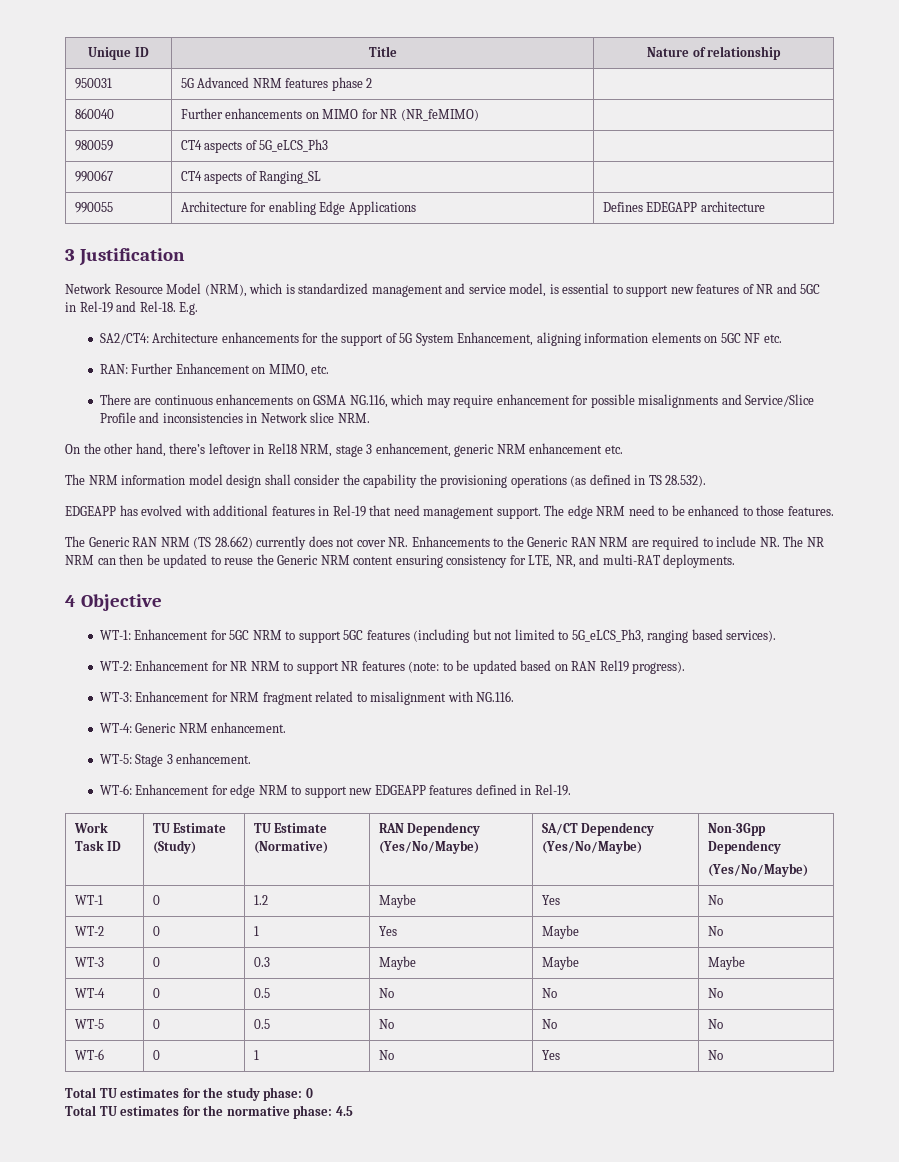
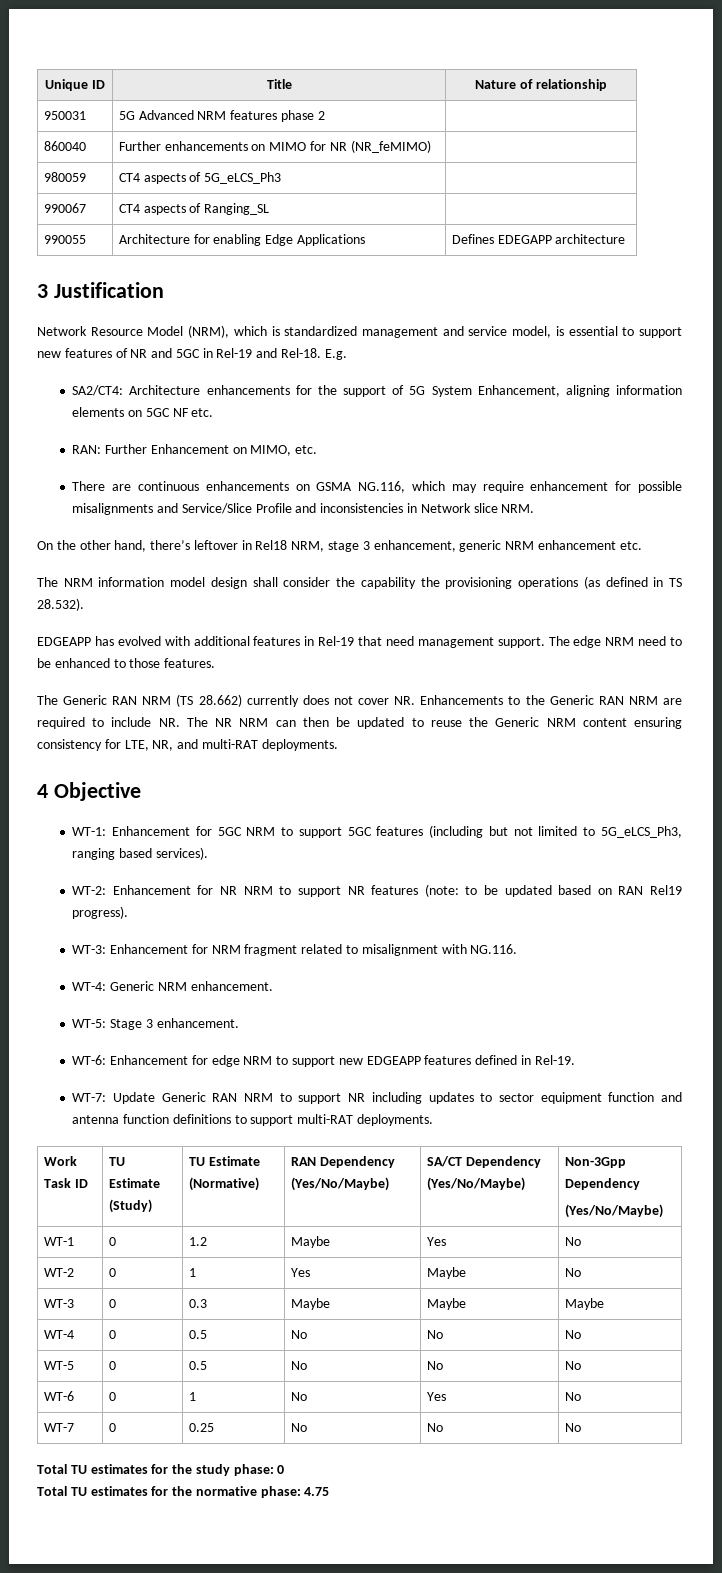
+ WT-7: Update Generic RAN NRM to support NR including updates to sector equipment function and antenna function definitions to support multi-RAT deployments.
+ WT-7 | 0 | 0.25 | No | No | No
- Total TU estimates for the normative phase: 4.5
+ Total TU estimates for the normative phase: 4.75

